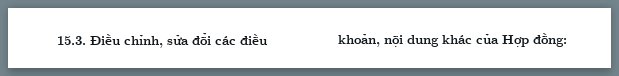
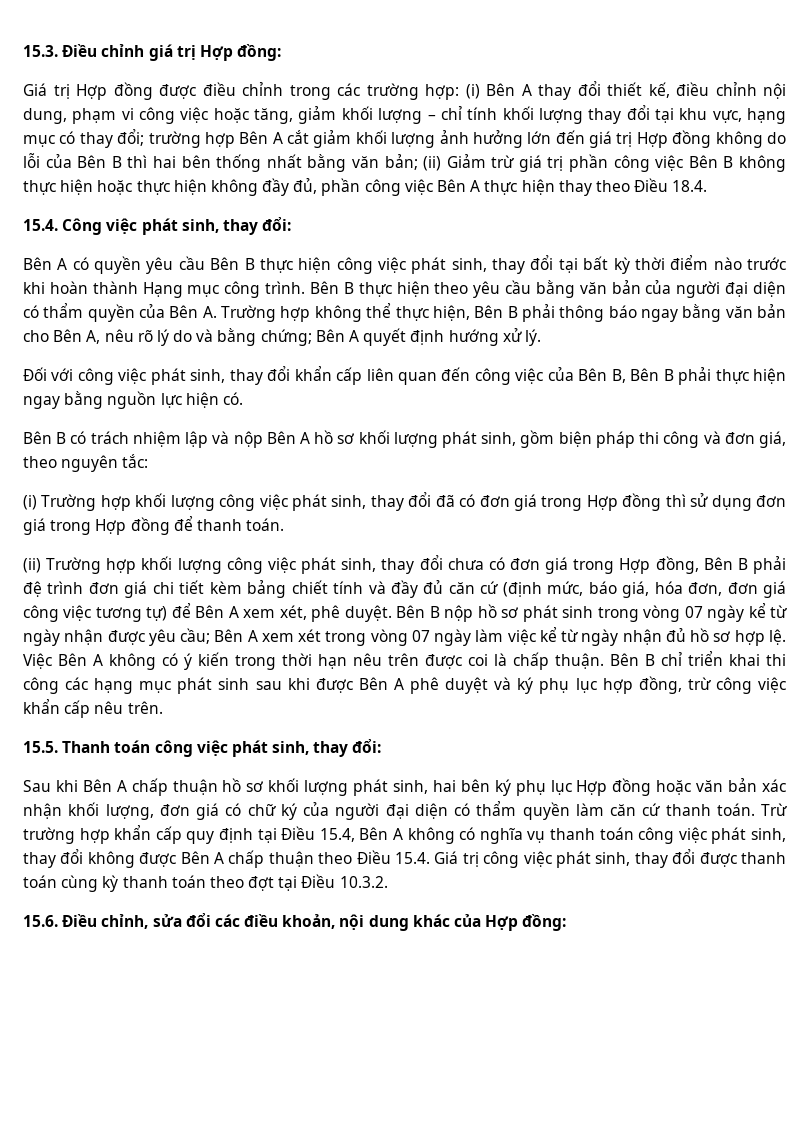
- 15.3. Điều chỉnh, sửa đổi các điều khoản, nội dung khác của Hợp đồng:
+ 15.3. Điều chỉnh giá trị Hợp đồng:
+ Giá trị Hợp đồng được điều chỉnh trong các trường hợp: (i) Bên A thay đổi thiết kế, điều chỉnh nội dung, phạm vi công việc hoặc tăng, giảm khối lượng – chỉ tính khối lượng thay đổi tại khu vực, hạng mục có thay đổi; trường hợp Bên A cắt giảm khối lượng ảnh hưởng lớn đến giá trị Hợp đồng không do lỗi của Bên B thì hai bên thống nhất bằng văn bản; (ii) Giảm trừ giá trị phần công việc Bên B không thực hiện hoặc thực hiện không đầy đủ, phần công việc Bên A thực hiện thay theo Điều 18.4.
+ 15.4. Công việc phát sinh, thay đổi:
+ Bên A có quyền yêu cầu Bên B thực hiện công việc phát sinh, thay đổi tại bất kỳ thời điểm nào trước khi hoàn thành Hạng mục công trình. Bên B thực hiện theo yêu cầu bằng văn bản của người đại diện có thẩm quyền của Bên A. Trường hợp không thể thực hiện, Bên B phải thông báo ngay bằng văn bản cho Bên A, nêu rõ lý do và bằng chứng; Bên A quyết định hướng xử lý.
+ Đối với công việc phát sinh, thay đổi khẩn cấp liên quan đến công việc của Bên B, Bên B phải thực hiện ngay bằng nguồn lực hiện có.
+ Bên B có trách nhiệm lập và nộp Bên A hồ sơ khối lượng phát sinh, gồm biện pháp thi công và đơn giá, theo nguyên tắc:
+ (i) Trường hợp khối lượng công việc phát sinh, thay đổi đã có đơn giá trong Hợp đồng thì sử dụng đơn giá trong Hợp đồng để thanh toán.
+ (ii) Trường hợp khối lượng công việc phát sinh, thay đổi chưa có đơn giá trong Hợp đồng, Bên B phải đệ trình đơn giá chi tiết kèm bảng chiết tính và đầy đủ căn cứ (định mức, báo giá, hóa đơn, đơn giá công việc tương tự) để Bên A xem xét, phê duyệt. Bên B nộp hồ sơ phát sinh trong vòng 07 ngày kể từ ngày nhận được yêu cầu; Bên A xem xét trong vòng 07 ngày làm việc kể từ ngày nhận đủ hồ sơ hợp lệ. Việc Bên A không có ý kiến trong thời hạn nêu trên được coi là chấp thuận. Bên B chỉ triển khai thi công các hạng mục phát sinh sau khi được Bên A phê duyệt và ký phụ lục hợp đồng, trừ công việc khẩn cấp nêu trên.
+ 15.5. Thanh toán công việc phát sinh, thay đổi:
+ Sau khi Bên A chấp thuận hồ sơ khối lượng phát sinh, hai bên ký phụ lục Hợp đồng hoặc văn bản xác nhận khối lượng, đơn giá có chữ ký của người đại diện có thẩm quyền làm căn cứ thanh toán. Trừ trường hợp khẩn cấp quy định tại Điều 15.4, Bên A không có nghĩa vụ thanh toán công việc phát sinh, thay đổi không được Bên A chấp thuận theo Điều 15.4. Giá trị công việc phát sinh, thay đổi được thanh toán cùng kỳ thanh toán theo đợt tại Điều 10.3.2.
+ 15.6. Điều chỉnh, sửa đổi các điều khoản, nội dung khác của Hợp đồng:

